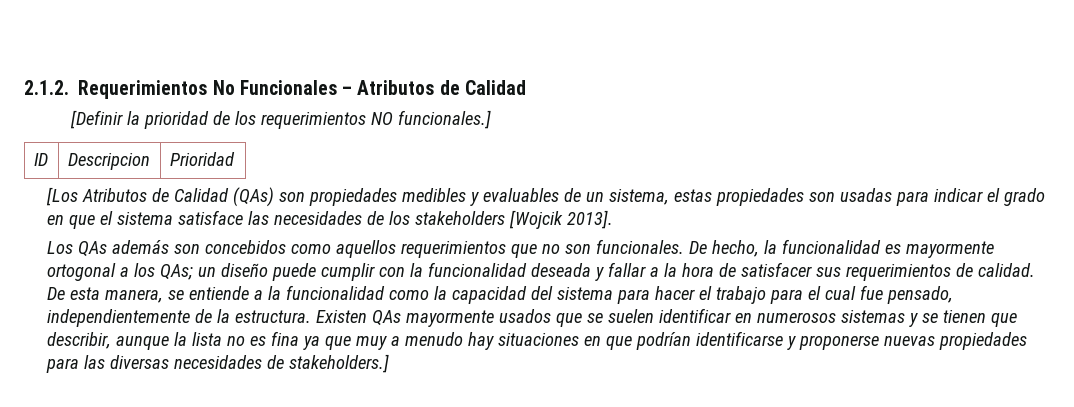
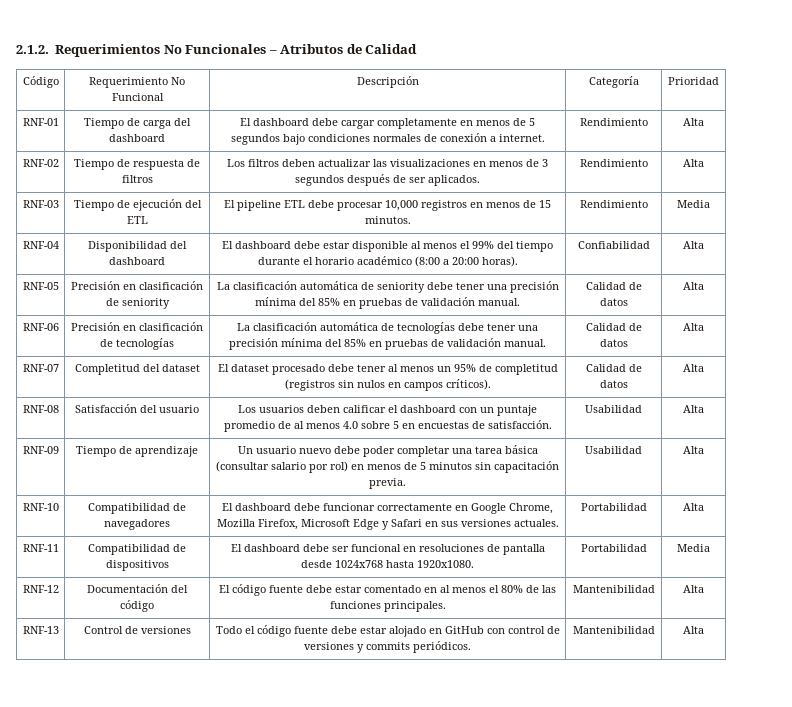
- [Definir la prioridad de los requerimientos NO funcionales.]
- ID | Descripcion | Prioridad
- [Los Atributos de Calidad (QAs) son propiedades medibles y evaluables de un sistema, estas propiedades son usadas para indicar el grado en que el sistema satisface las necesidades de los stakeholders [Wojcik 2013].
- Los QAs además son concebidos como aquellos requerimientos que no son funcionales. De hecho, la funcionalidad es mayormente ortogonal a los QAs; un diseño puede cumplir con la funcionalidad deseada y fallar a la hora de satisfacer sus requerimientos de calidad. De esta manera, se entiende a la funcionalidad como la capacidad del sistema para hacer el trabajo para el cual fue pensado, independientemente de la estructura. Existen QAs mayormente usados que se suelen identificar en numerosos sistemas y se tienen que describir, aunque la lista no es fina ya que muy a menudo hay situaciones en que podrían identificarse y proponerse nuevas propiedades para las diversas necesidades de stakeholders.]
+ Código | Requerimiento No Funcional | Descripción | Categoría | Prioridad
+ RNF-01 | Tiempo de carga del dashboard | El dashboard debe cargar completamente en menos de 5 segundos bajo condiciones normales de conexión a internet. | Rendimiento | Alta
+ RNF-02 | Tiempo de respuesta de filtros | Los filtros deben actualizar las visualizaciones en menos de 3 segundos después de ser aplicados. | Rendimiento | Alta
+ RNF-03 | Tiempo de ejecución del ETL | El pipeline ETL debe procesar 10,000 registros en menos de 15 minutos. | Rendimiento | Media
+ RNF-04 | Disponibilidad del dashboard | El dashboard debe estar disponible al menos el 99% del tiempo durante el horario académico (8:00 a 20:00 horas). | Confiabilidad | Alta
+ RNF-05 | Precisión en clasificación de seniority | La clasificación automática de seniority debe tener una precisión mínima del 85% en pruebas de validación manual. | Calidad de datos | Alta
+ RNF-06 | Precisión en clasificación de tecnologías | La clasificación automática de tecnologías debe tener una precisión mínima del 85% en pruebas de validación manual. | Calidad de datos | Alta
+ RNF-07 | Completitud del dataset | El dataset procesado debe tener al menos un 95% de completitud (registros sin nulos en campos críticos). | Calidad de datos | Alta
+ RNF-08 | Satisfacción del usuario | Los usuarios deben calificar el dashboard con un puntaje promedio de al menos 4.0 sobre 5 en encuestas de satisfacción. | Usabilidad | Alta
+ RNF-09 | Tiempo de aprendizaje | Un usuario nuevo debe poder completar una tarea básica (consultar salario por rol) en menos de 5 minutos sin capacitación previa. | Usabilidad | Alta
+ RNF-10 | Compatibilidad de navegadores | El dashboard debe funcionar correctamente en Google Chrome, Mozilla Firefox, Microsoft Edge y Safari en sus versiones actuales. | Portabilidad | Alta
+ RNF-11 | Compatibilidad de dispositivos | El dashboard debe ser funcional en resoluciones de pantalla desde 1024x768 hasta 1920x1080. | Portabilidad | Media
+ RNF-12 | Documentación del código | El código fuente debe estar comentado en al menos el 80% de las funciones principales. | Mantenibilidad | Alta
+ RNF-13 | Control de versiones | Todo el código fuente debe estar alojado en GitHub con control de versiones y commits periódicos. | Mantenibilidad | Alta

